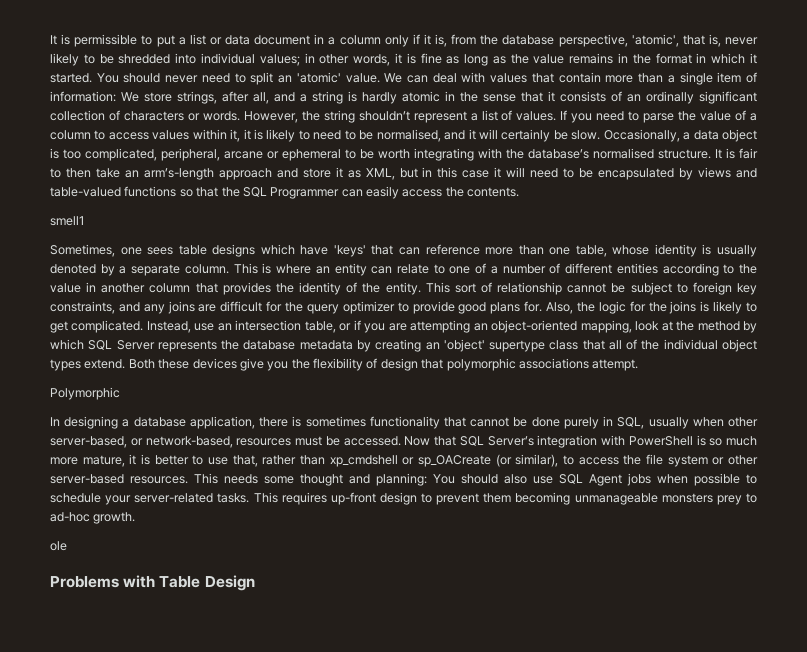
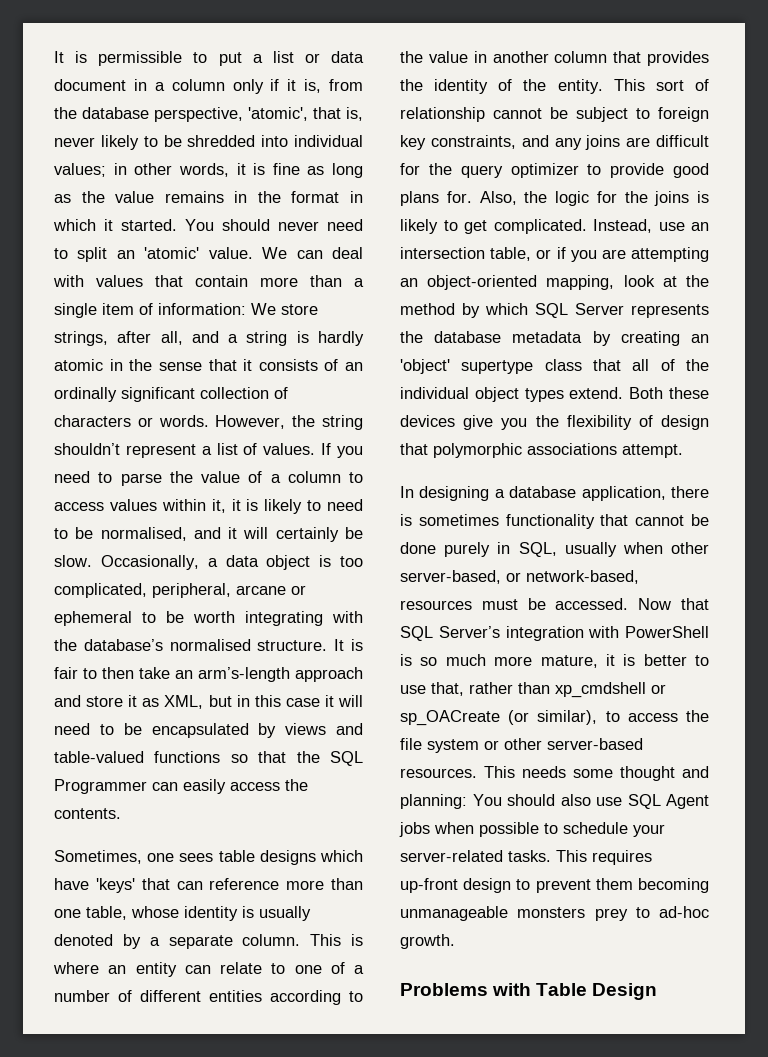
- smell1
- Polymorphic
- ole

